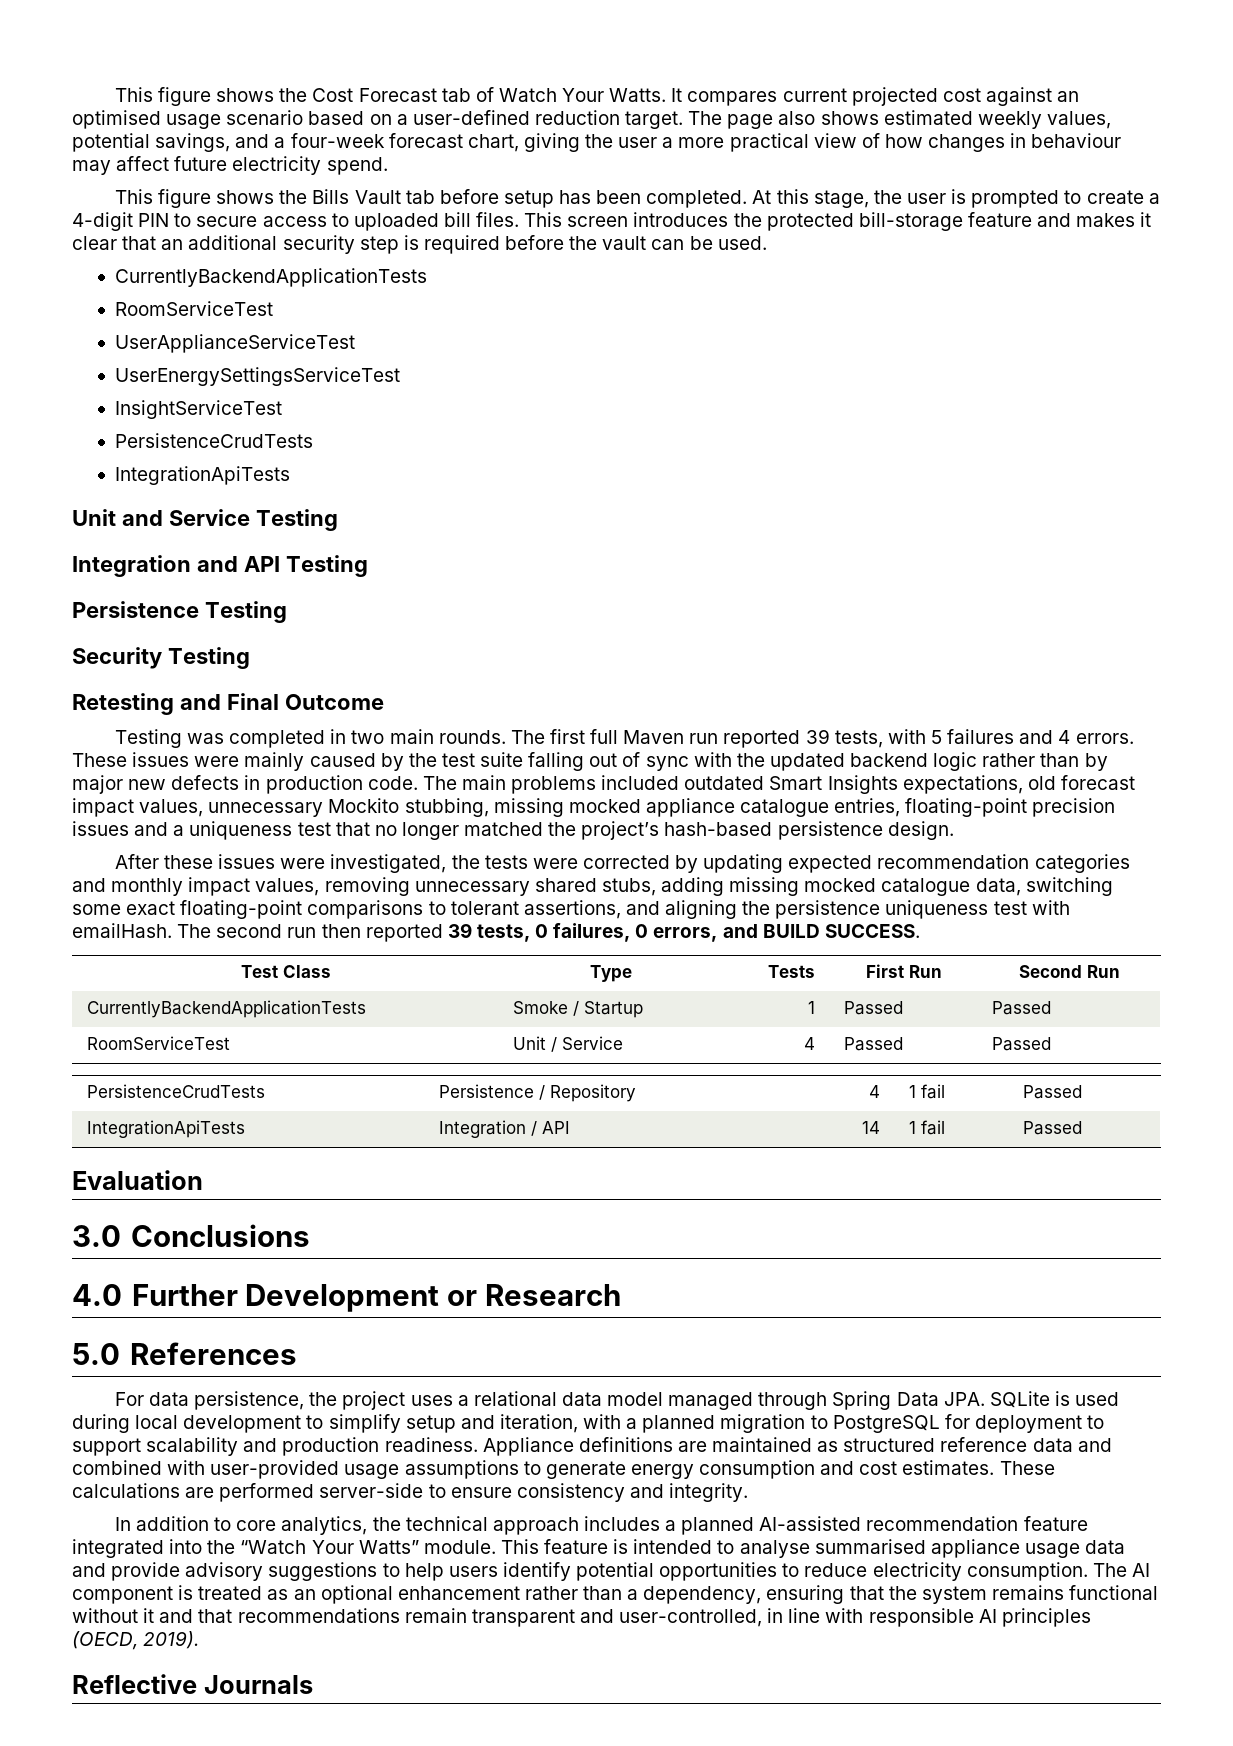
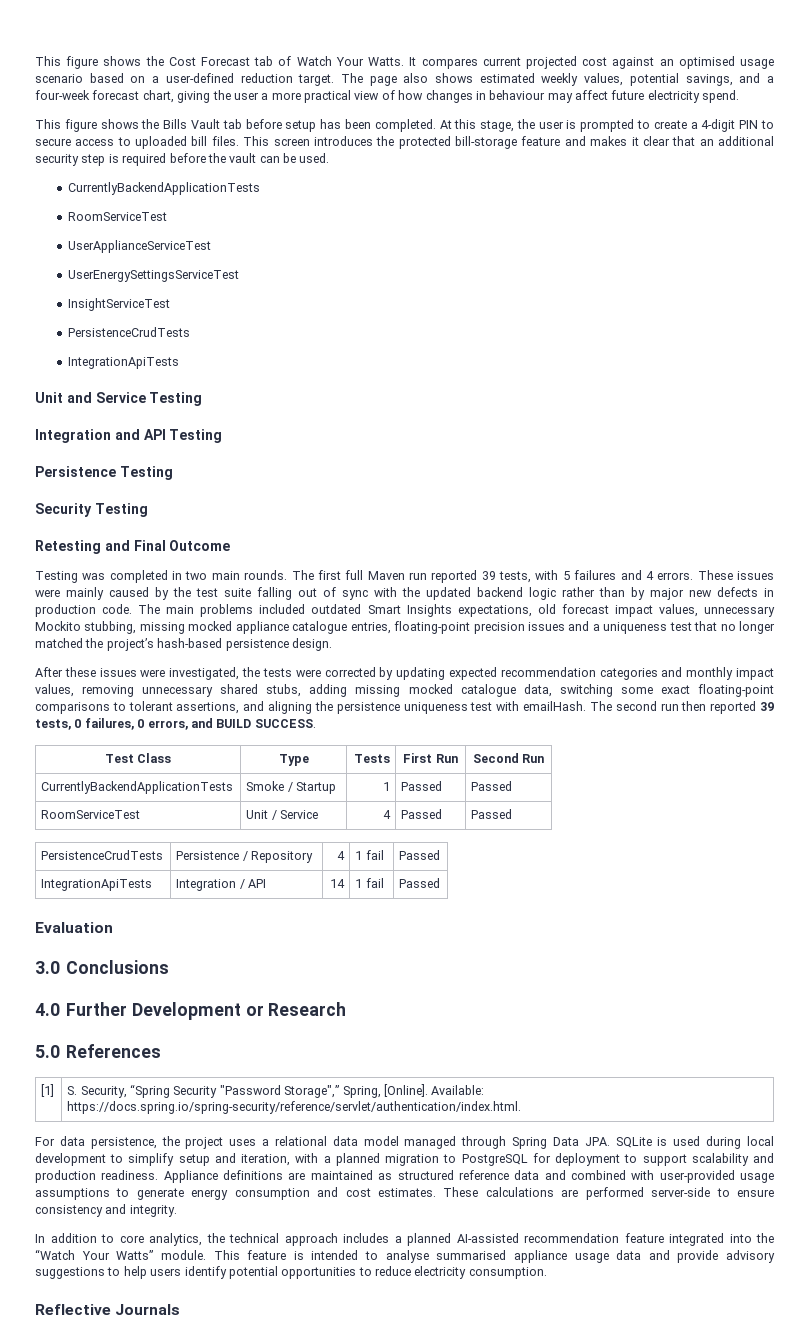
+ [1] | S. Security, “Spring Security "Password Storage",” Spring, [Online]. Available: https://docs.spring.io/spring-security/reference/servlet/authentication/index.html.
- The AI component is treated as an optional enhancement rather than a dependency, ensuring that the system remains functional without it and that recommendations remain transparent and user-controlled, in line with responsible AI principles (OECD, 2019).

